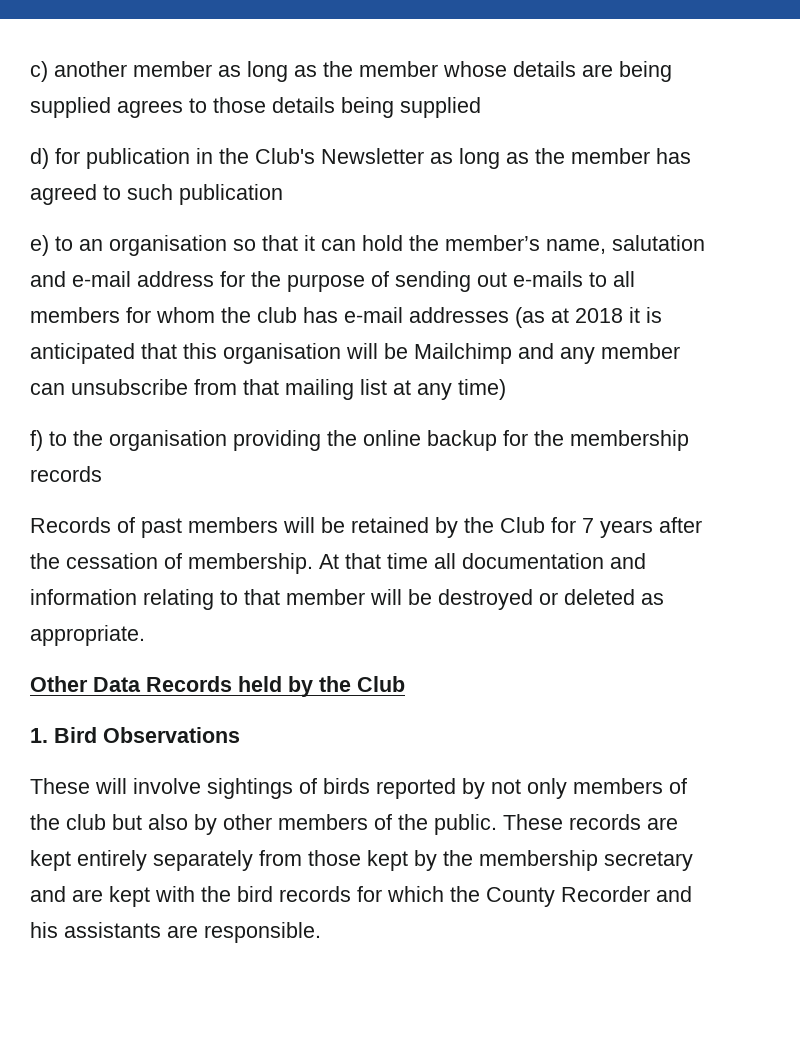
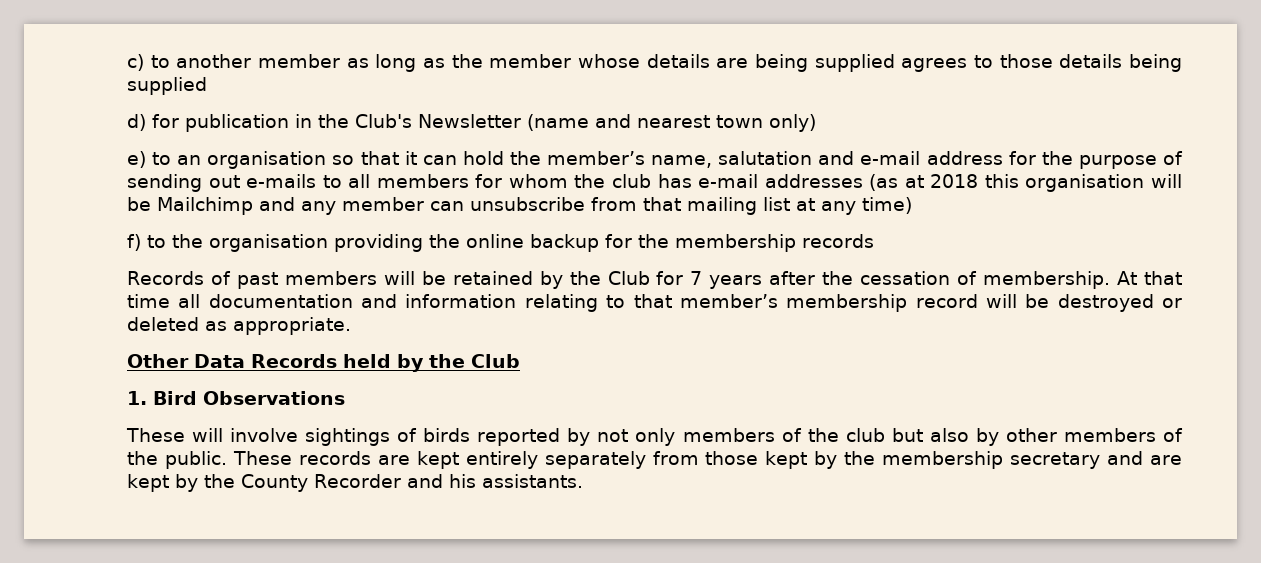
- c) another member as long as the member whose details are being supplied agrees to those details being supplied
+ c) to another member as long as the member whose details are being supplied agrees to those details being supplied
- d) for publication in the Club's Newsletter as long as the member has agreed to such publication
+ d) for publication in the Club's Newsletter (name and nearest town only)
- e) to an organisation so that it can hold the member’s name, salutation and e-mail address for the purpose of sending out e-mails to all members for whom the club has e-mail addresses (as at 2018 it is anticipated that this organisation will be Mailchimp and any member can unsubscribe from that mailing list at any time)
+ e) to an organisation so that it can hold the member’s name, salutation and e-mail address for the purpose of sending out e-mails to all members for whom the club has e-mail addresses (as at 2018 this organisation will be Mailchimp and any member can unsubscribe from that mailing list at any time)
- At that time all documentation and information relating to that member will be destroyed or deleted as appropriate.
+ At that time all documentation and information relating to that member’s membership record will be destroyed or deleted as appropriate.
- These records are kept entirely separately from those kept by the membership secretary and are kept with the bird records for which the County Recorder and his assistants are responsible.
+ These records are kept entirely separately from those kept by the membership secretary and are kept by the County Recorder and his assistants.

